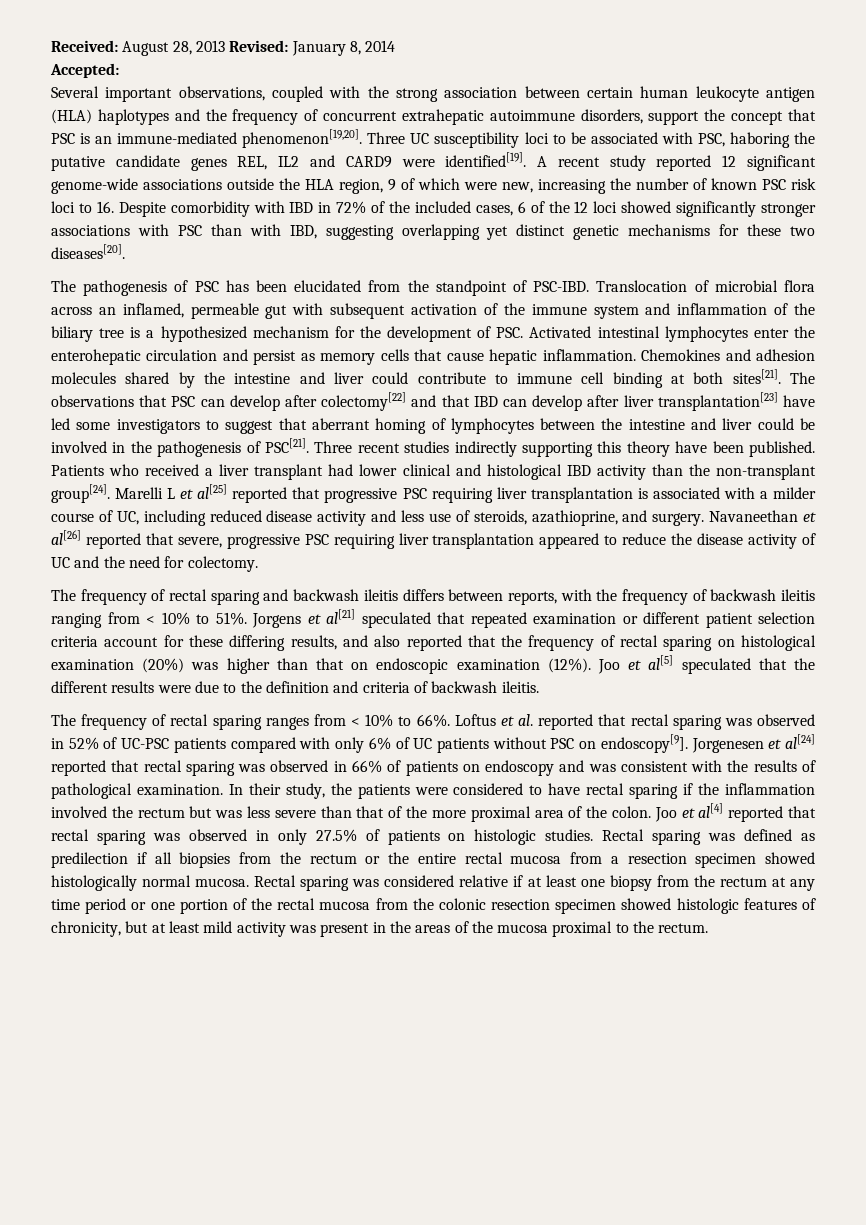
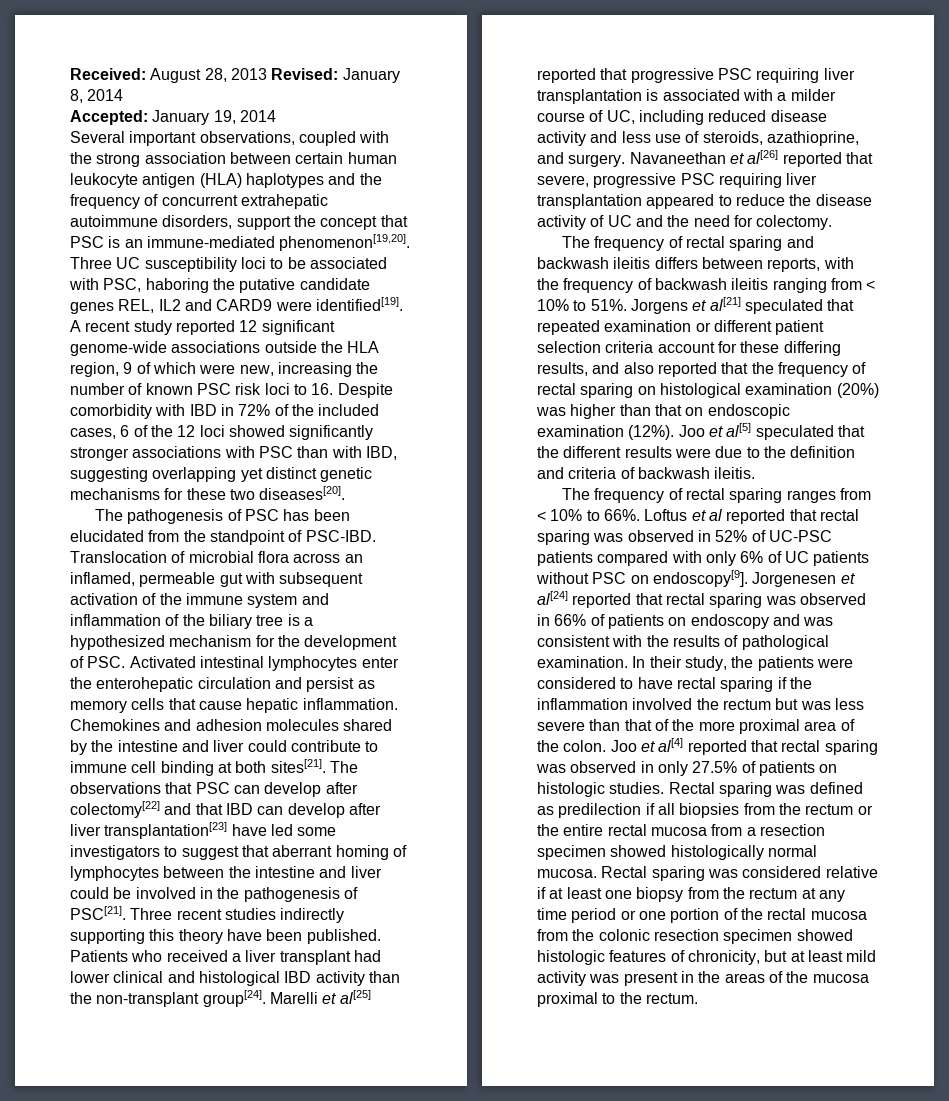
- Accepted:
+ Accepted: January 19, 2014
- Marelli L et al[25] reported that progressive PSC requiring liver transplantation is associated with a milder course of UC, including reduced disease activity and less use of steroids, azathioprine, and surgery.
+ Marelli et al[25] reported that progressive PSC requiring liver transplantation is associated with a milder course of UC, including reduced disease activity and less use of steroids, azathioprine, and surgery.
- Loftus et al. reported that rectal sparing was observed in 52% of UC-PSC patients compared with only 6% of UC patients without PSC on endoscopy[9].
+ Loftus et al reported that rectal sparing was observed in 52% of UC-PSC patients compared with only 6% of UC patients without PSC on endoscopy[9].

